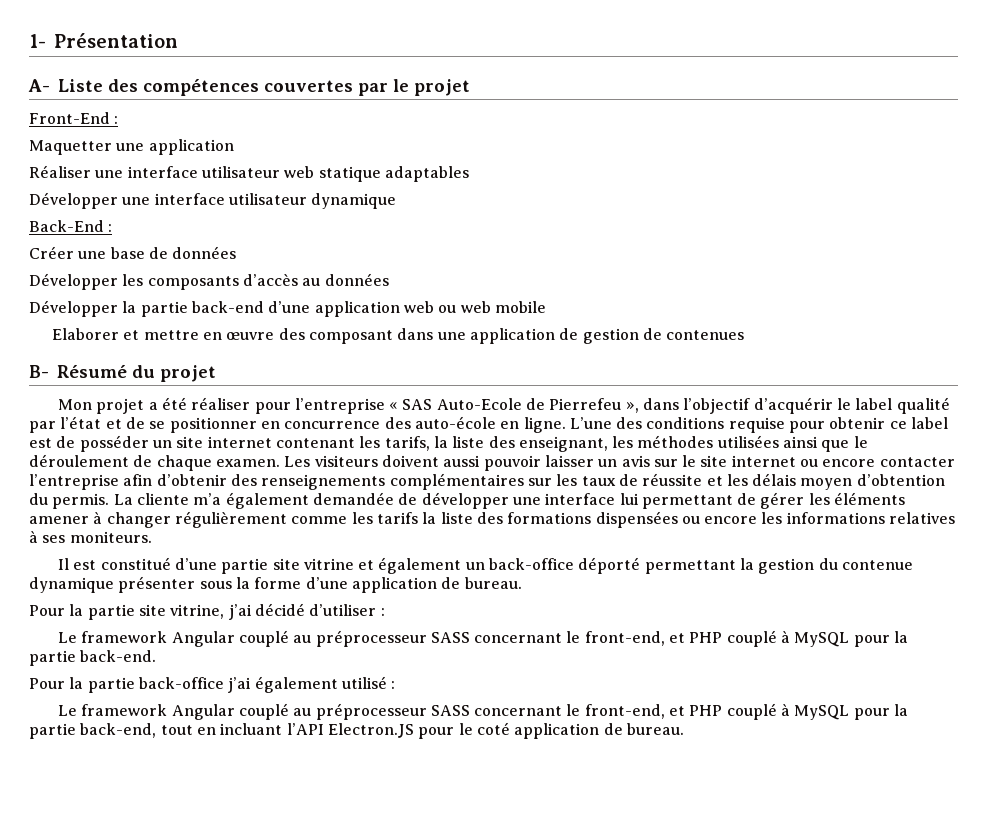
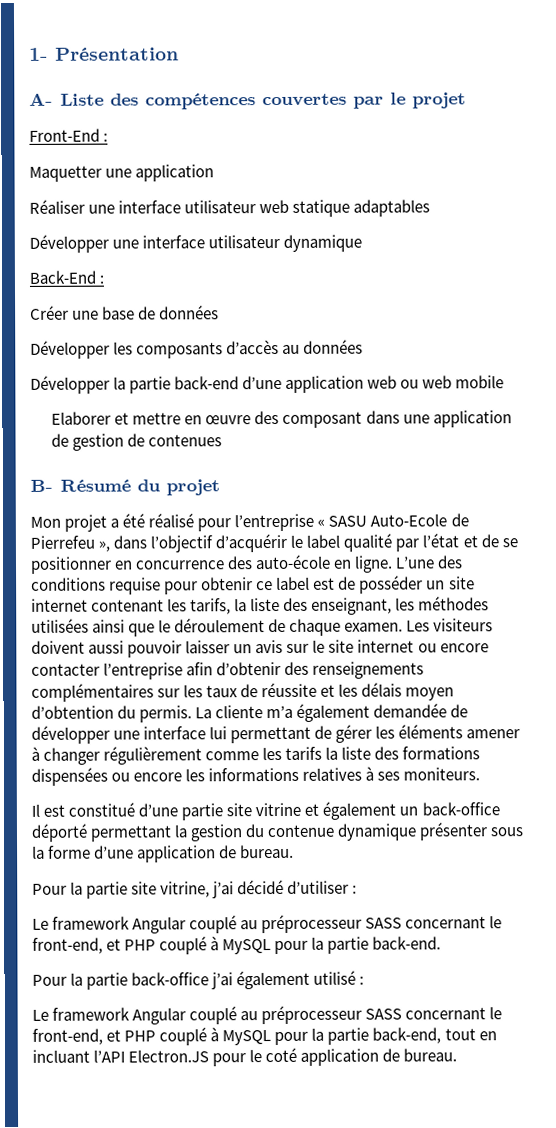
- Mon projet a été réaliser pour l’entreprise « SAS Auto-Ecole de Pierrefeu », dans l’objectif d’acquérir le label qualité par l’état et de se positionner en concurrence des auto-école en ligne.
+ Mon projet a été réalisé pour l’entreprise « SASU Auto-Ecole de Pierrefeu », dans l’objectif d’acquérir le label qualité par l’état et de se positionner en concurrence des auto-école en ligne.

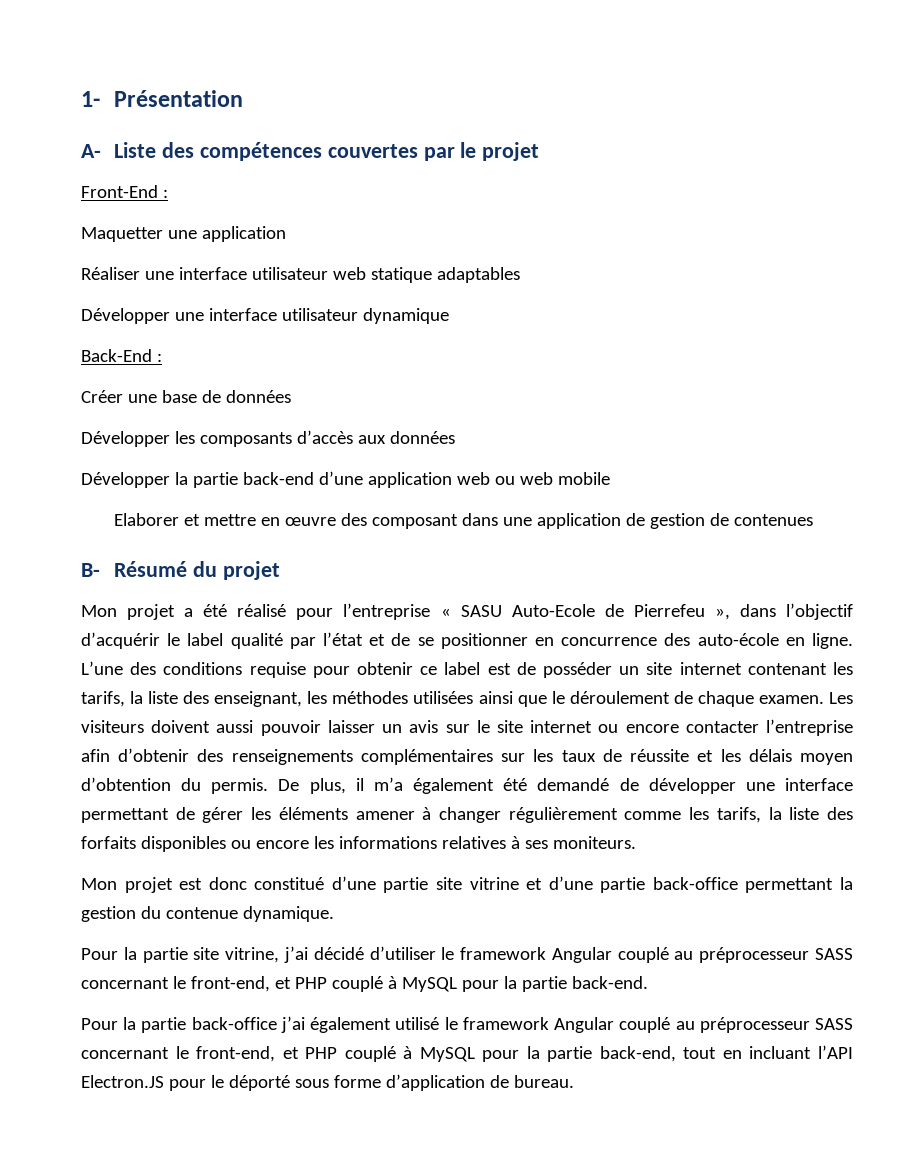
- Développer les composants d’accès au données
+ Développer les composants d’accès aux données
- La cliente m’a également demandée de développer une interface lui permettant de gérer les éléments amener à changer régulièrement comme les tarifs la liste des formations dispensées ou encore les informations relatives à ses moniteurs.
+ De plus, il m’a également été demandé de développer une interface permettant de gérer les éléments amener à changer régulièrement comme les tarifs, la liste des forfaits disponibles ou encore les informations relatives à ses moniteurs.
- Il est constitué d’une partie site vitrine et également un back-office déporté permettant la gestion du contenue dynamique présenter sous la forme d’une application de bureau.
+ Mon projet est donc constitué d’une partie site vitrine et d’une partie back-office permettant la gestion du contenue dynamique.
- Pour la partie site vitrine, j’ai décidé d’utiliser :
- Le framework Angular couplé au préprocesseur SASS concernant le front-end, et PHP couplé à MySQL pour la partie back-end.
+ Pour la partie site vitrine, j’ai décidé d’utiliser le framework Angular couplé au préprocesseur SASS concernant le front-end, et PHP couplé à MySQL pour la partie back-end.
- Pour la partie back-office j’ai également utilisé :
- Le framework Angular couplé au préprocesseur SASS concernant le front-end, et PHP couplé à MySQL pour la partie back-end, tout en incluant l’API Electron.JS pour le coté application de bureau.
+ Pour la partie back-office j’ai également utilisé le framework Angular couplé au préprocesseur SASS concernant le front-end, et PHP couplé à MySQL pour la partie back-end, tout en incluant l’API Electron.JS pour le déporté sous forme d’application de bureau.

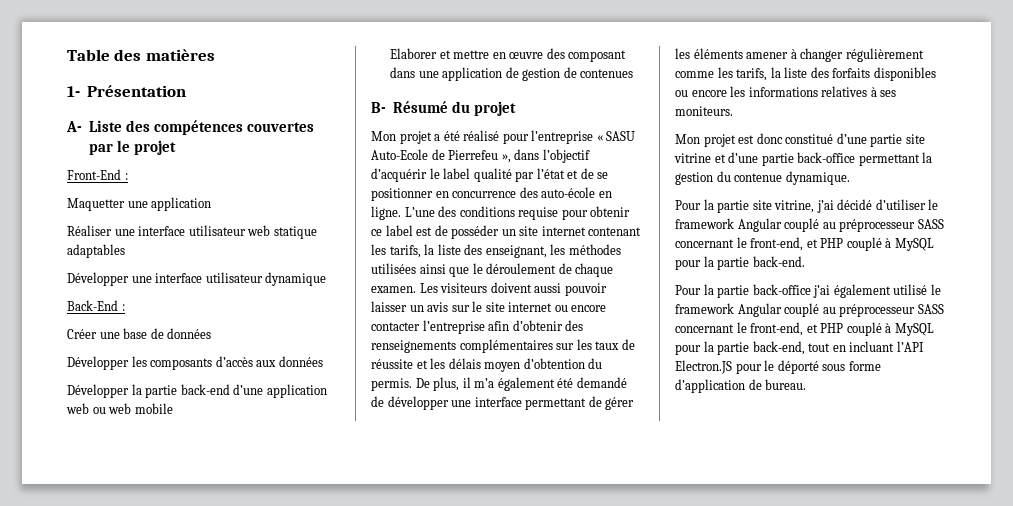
+ Table des matières

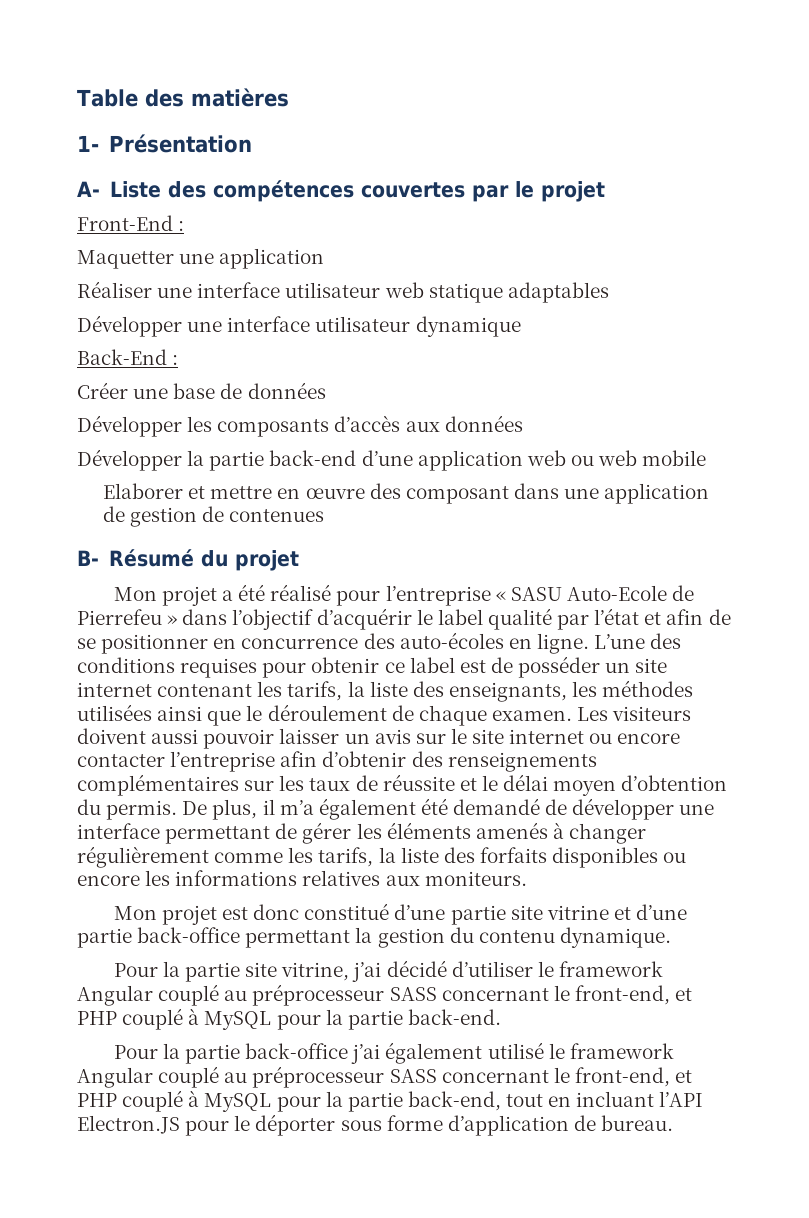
- Mon projet a été réalisé pour l’entreprise « SASU Auto-Ecole de Pierrefeu », dans l’objectif d’acquérir le label qualité par l’état et de se positionner en concurrence des auto-école en ligne.
+ Mon projet a été réalisé pour l’entreprise « SASU Auto-Ecole de Pierrefeu » dans l’objectif d’acquérir le label qualité par l’état et afin de se positionner en concurrence des auto-écoles en ligne.
- L’une des conditions requise pour obtenir ce label est de posséder un site internet contenant les tarifs, la liste des enseignant, les méthodes utilisées ainsi que le déroulement de chaque examen.
+ L’une des conditions requises pour obtenir ce label est de posséder un site internet contenant les tarifs, la liste des enseignants, les méthodes utilisées ainsi que le déroulement de chaque examen.
- Les visiteurs doivent aussi pouvoir laisser un avis sur le site internet ou encore contacter l’entreprise afin d’obtenir des renseignements complémentaires sur les taux de réussite et les délais moyen d’obtention du permis.
+ Les visiteurs doivent aussi pouvoir laisser un avis sur le site internet ou encore contacter l’entreprise afin d’obtenir des renseignements complémentaires sur les taux de réussite et le délai moyen d’obtention du permis.
- De plus, il m’a également été demandé de développer une interface permettant de gérer les éléments amener à changer régulièrement comme les tarifs, la liste des forfaits disponibles ou encore les informations relatives à ses moniteurs.
+ De plus, il m’a également été demandé de développer une interface permettant de gérer les éléments amenés à changer régulièrement comme les tarifs, la liste des forfaits disponibles ou encore les informations relatives aux moniteurs.
- Mon projet est donc constitué d’une partie site vitrine et d’une partie back-office permettant la gestion du contenue dynamique.
+ Mon projet est donc constitué d’une partie site vitrine et d’une partie back-office permettant la gestion du contenu dynamique.
- Pour la partie back-office j’ai également utilisé le framework Angular couplé au préprocesseur SASS concernant le front-end, et PHP couplé à MySQL pour la partie back-end, tout en incluant l’API Electron.JS pour le déporté sous forme d’application de bureau.
+ Pour la partie back-office j’ai également utilisé le framework Angular couplé au préprocesseur SASS concernant le front-end, et PHP couplé à MySQL pour la partie back-end, tout en incluant l’API Electron.JS pour le déporter sous forme d’application de bureau.

